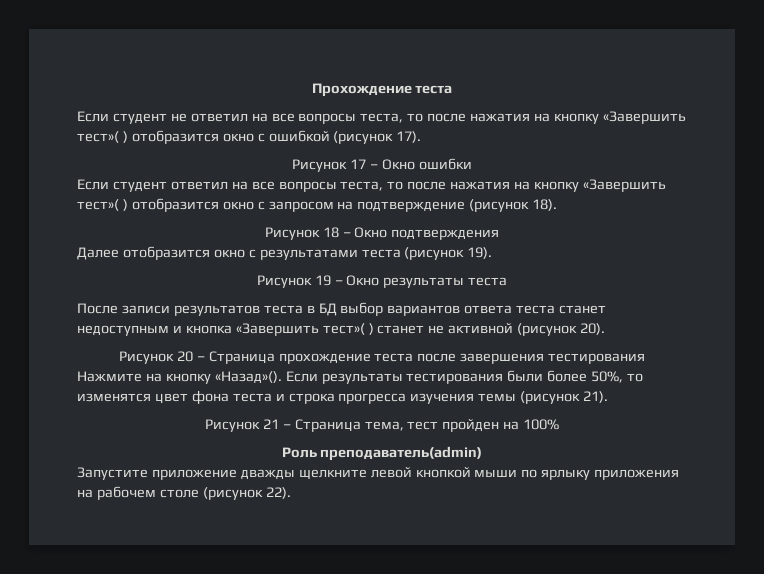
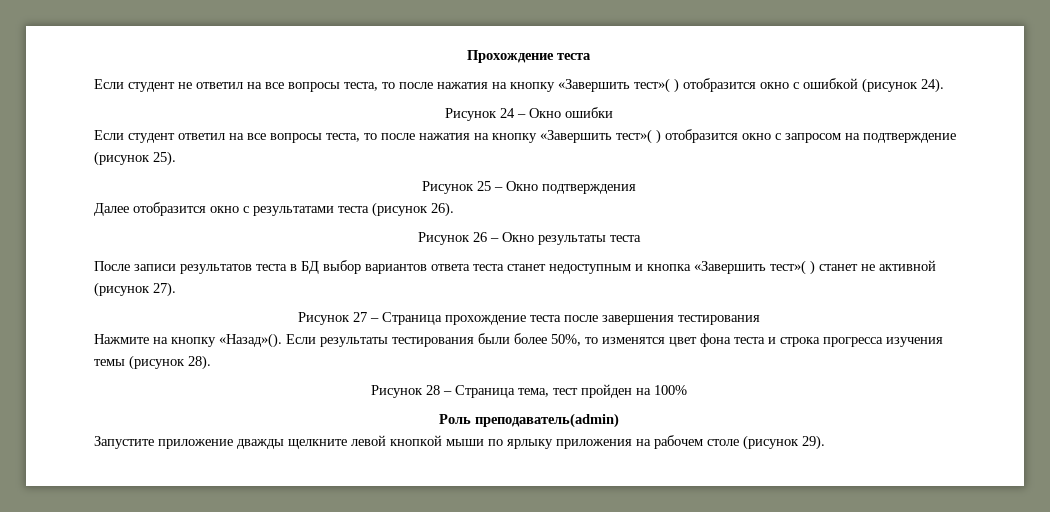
- Если студент не ответил на все вопросы теста, то после нажатия на кнопку «Завершить тест»( ) отобразится окно с ошибкой (рисунок 17).
- Рисунок 17 – Окно ошибки
+ Если студент не ответил на все вопросы теста, то после нажатия на кнопку «Завершить тест»( ) отобразится окно с ошибкой (рисунок 24).
+ Рисунок 24 – Окно ошибки
- Если студент ответил на все вопросы теста, то после нажатия на кнопку «Завершить тест»( ) отобразится окно с запросом на подтверждение (рисунок 18).
- Рисунок 18 – Окно подтверждения
+ Если студент ответил на все вопросы теста, то после нажатия на кнопку «Завершить тест»( ) отобразится окно с запросом на подтверждение (рисунок 25).
+ Рисунок 25 – Окно подтверждения
- Далее отобразится окно с результатами теста (рисунок 19).
- Рисунок 19 – Окно результаты теста
+ Далее отобразится окно с результатами теста (рисунок 26).
+ Рисунок 26 – Окно результаты теста
- После записи результатов теста в БД выбор вариантов ответа теста станет недоступным и кнопка «Завершить тест»( ) станет не активной (рисунок 20).
- Рисунок 20 – Страница прохождение теста после завершения тестирования
+ После записи результатов теста в БД выбор вариантов ответа теста станет недоступным и кнопка «Завершить тест»( ) станет не активной (рисунок 27).
+ Рисунок 27 – Страница прохождение теста после завершения тестирования
- Если результаты тестирования были более 50%, то изменятся цвет фона теста и строка прогресса изучения темы (рисунок 21).
- Рисунок 21 – Страница тема, тест пройден на 100%
+ Если результаты тестирования были более 50%, то изменятся цвет фона теста и строка прогресса изучения темы (рисунок 28).
+ Рисунок 28 – Страница тема, тест пройден на 100%
- Запустите приложение дважды щелкните левой кнопкой мыши по ярлыку приложения на рабочем столе (рисунок 22).
+ Запустите приложение дважды щелкните левой кнопкой мыши по ярлыку приложения на рабочем столе (рисунок 29).

